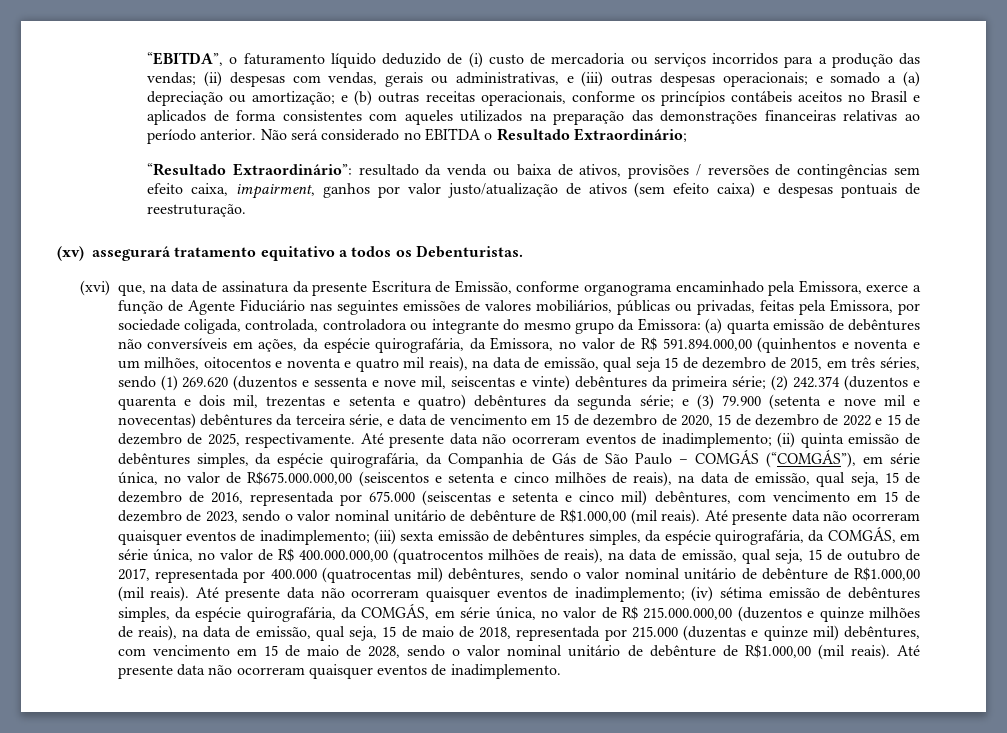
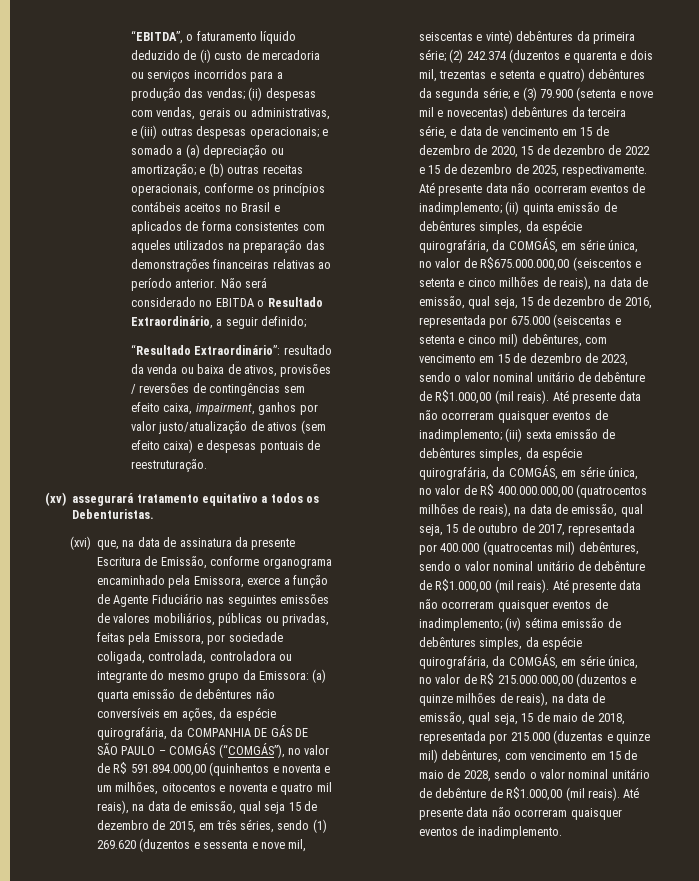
- Não será considerado no EBITDA o Resultado Extraordinário;
+ Não será considerado no EBITDA o Resultado Extraordinário, a seguir definido;
- (a) quarta emissão de debêntures não conversíveis em ações, da espécie quirografária, da Emissora, no valor de R$ 591.894.000,00 (quinhentos e noventa e um milhões, oitocentos e noventa e quatro mil reais), na data de emissão, qual seja 15 de dezembro de 2015, em três séries, sendo (1) 269.620 (duzentos e sessenta e nove mil, seiscentas e vinte) debêntures da primeira série;
+ (a) quarta emissão de debêntures não conversíveis em ações, da espécie quirografária, da COMPANHIA DE GÁS DE SÃO PAULO – COMGÁS (“COMGÁS”), no valor de R$ 591.894.000,00 (quinhentos e noventa e um milhões, oitocentos e noventa e quatro mil reais), na data de emissão, qual seja 15 de dezembro de 2015, em três séries, sendo (1) 269.620 (duzentos e sessenta e nove mil, seiscentas e vinte) debêntures da primeira série;
- (ii) quinta emissão de debêntures simples, da espécie quirografária, da Companhia de Gás de São Paulo – COMGÁS (“COMGÁS”), em série única, no valor de R$675.000.000,00 (seiscentos e setenta e cinco milhões de reais), na data de emissão, qual seja, 15 de dezembro de 2016, representada por 675.000 (seiscentas e setenta e cinco mil) debêntures, com vencimento em 15 de dezembro de 2023, sendo o valor nominal unitário de debênture de R$1.000,00 (mil reais).
+ (ii) quinta emissão de debêntures simples, da espécie quirografária, da COMGÁS, em série única, no valor de R$675.000.000,00 (seiscentos e setenta e cinco milhões de reais), na data de emissão, qual seja, 15 de dezembro de 2016, representada por 675.000 (seiscentas e setenta e cinco mil) debêntures, com vencimento em 15 de dezembro de 2023, sendo o valor nominal unitário de debênture de R$1.000,00 (mil reais).

